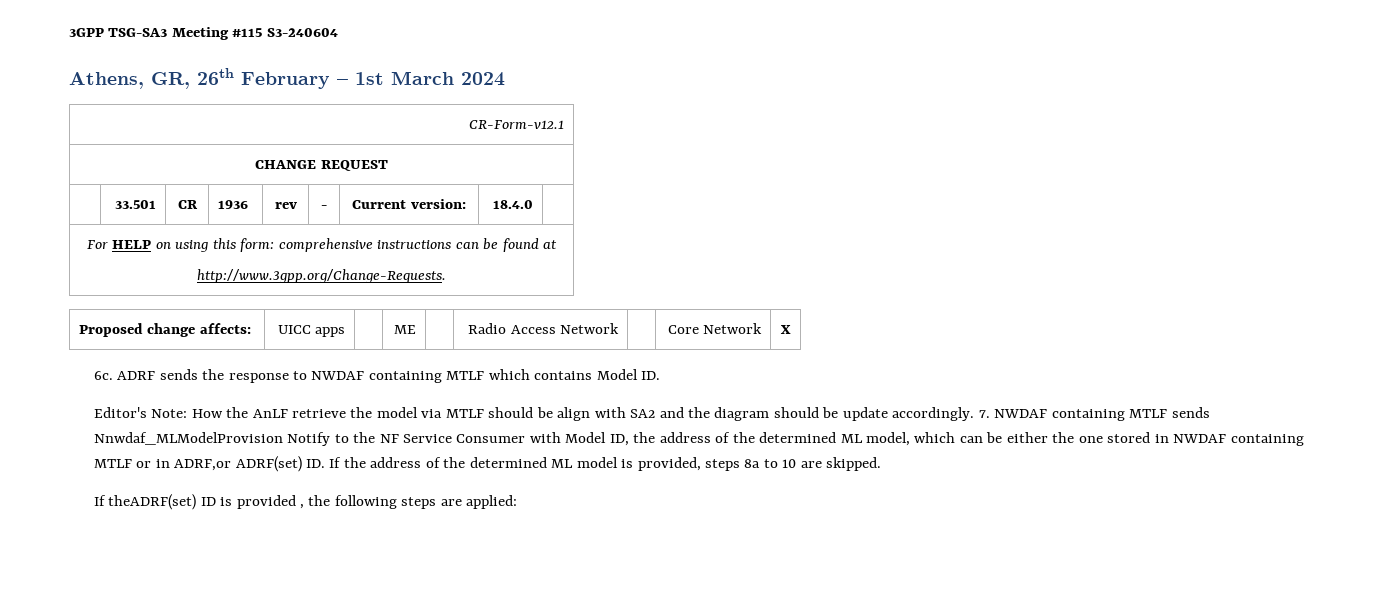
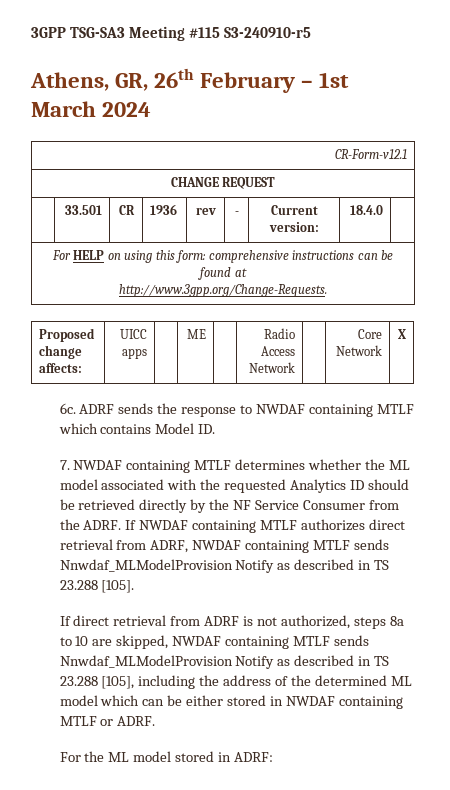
- 3GPP TSG-SA3 Meeting #115 S3-240604
+ 3GPP TSG-SA3 Meeting #115 S3-240910-r5
- Editor's Note: How the AnLF retrieve the model via MTLF should be align with SA2 and the diagram should be update accordingly. 7. NWDAF containing MTLF sends Nnwdaf_MLModelProvision Notify to the NF Service Consumer with Model ID, the address of the determined ML model, which can be either the one stored in NWDAF containing MTLF or in ADRF,or ADRF(set) ID. If the address of the determined ML model is provided, steps 8a to 10 are skipped.
- If theADRF(set) ID is provided , the following steps are applied:
+ 7. NWDAF containing MTLF determines whether the ML model associated with the requested Analytics ID should be retrieved directly by the NF Service Consumer from the ADRF. If NWDAF containing MTLF authorizes direct retrieval from ADRF, NWDAF containing MTLF sends Nnwdaf_MLModelProvision Notify as described in TS 23.288 [105].
+ If direct retrieval from ADRF is not authorized, steps 8a to 10 are skipped, NWDAF containing MTLF sends Nnwdaf_MLModelProvision Notify as described in TS 23.288 [105], including the address of the determined ML model which can be either stored in NWDAF containing MTLF or ADRF.
+ For the ML model stored in ADRF:

